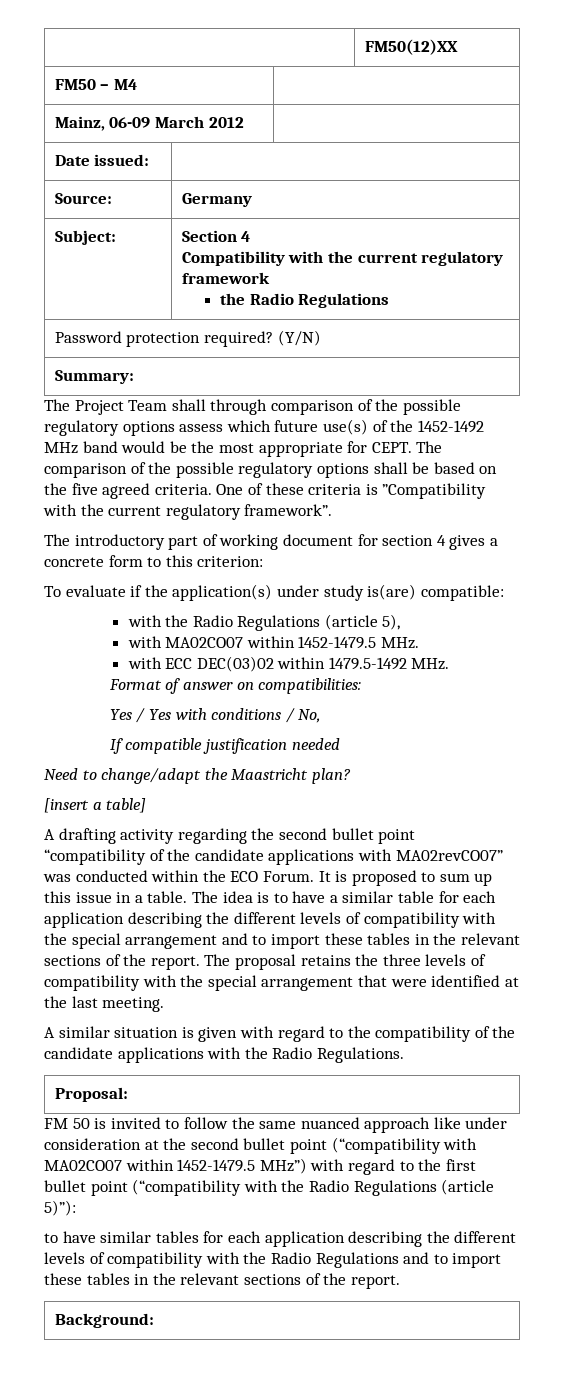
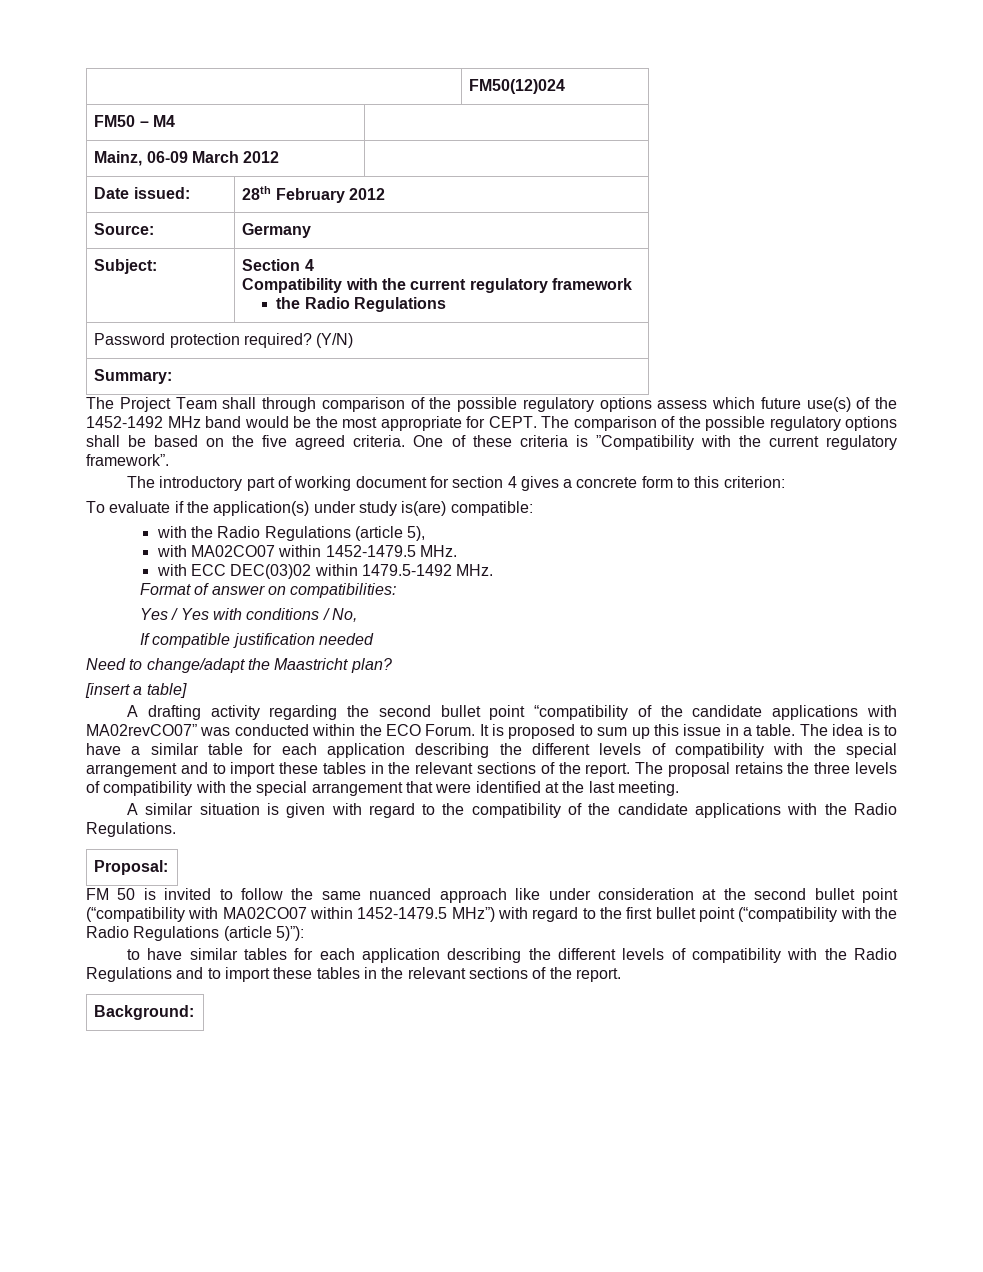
- | FM50(12)XX
+ | FM50(12)024
- Date issued: |
+ Date issued: | 28th February 2012

